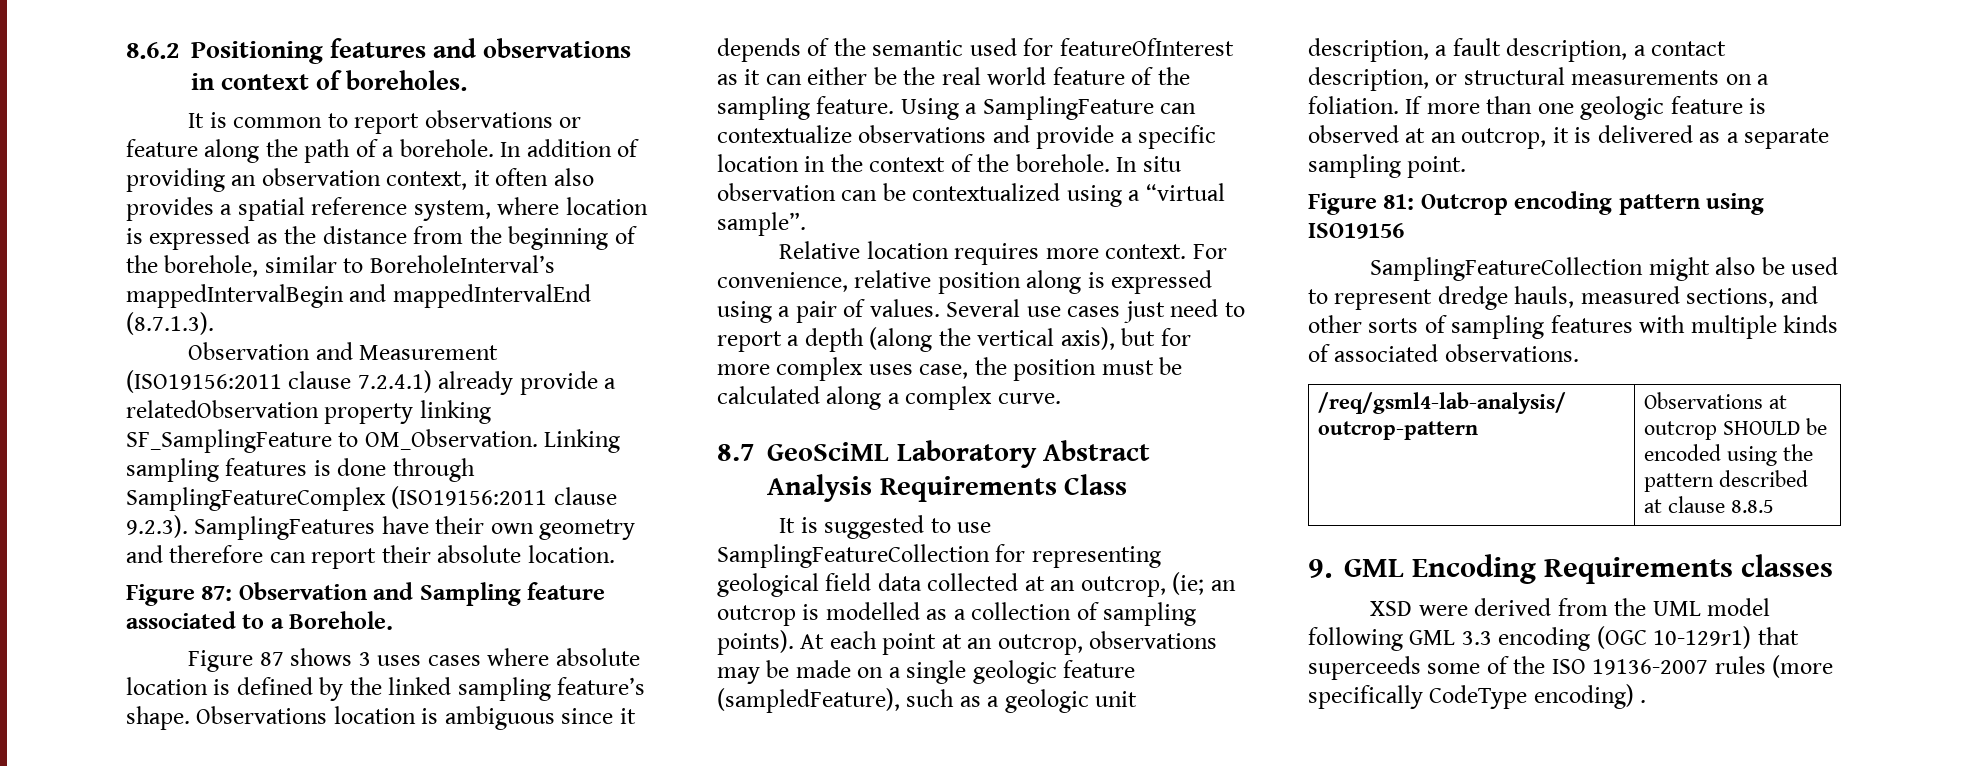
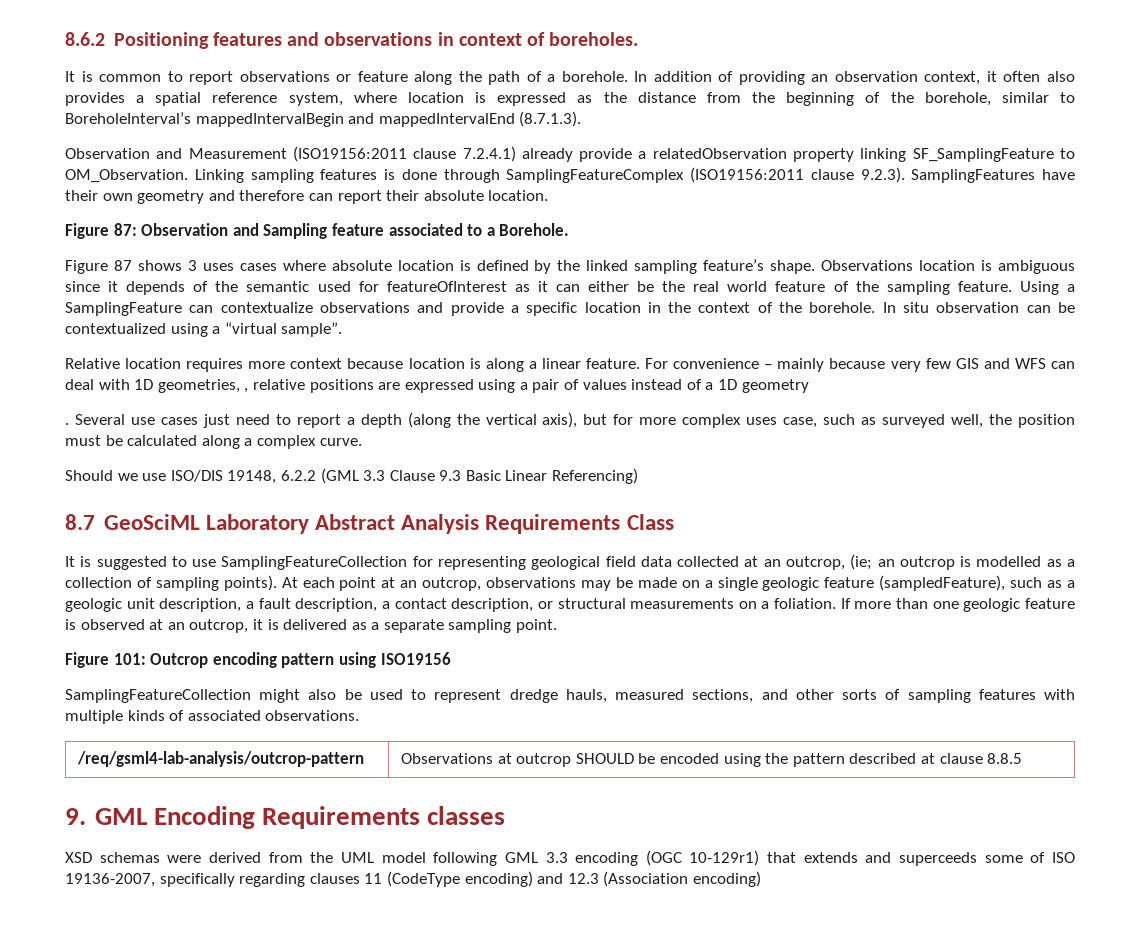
- Relative location requires more context. For convenience, relative position along is expressed using a pair of values.
+ Relative location requires more context because location is along a linear feature. For convenience – mainly because very few GIS and WFS can deal with 1D geometries, , relative positions are expressed using a pair of values instead of a 1D geometry
+ .
- Several use cases just need to report a depth (along the vertical axis), but for more complex uses case, the position must be calculated along a complex curve.
+ Several use cases just need to report a depth (along the vertical axis), but for more complex uses case, such as surveyed well, the position must be calculated along a complex curve.
+ Should we use ISO/DIS 19148, 6.2.2 (GML 3.3 Clause 9.3 Basic Linear Referencing)
- Figure 81: Outcrop encoding pattern using ISO19156
+ Figure 101: Outcrop encoding pattern using ISO19156
- XSD were derived from the UML model following GML 3.3 encoding (OGC 10-129r1) that superceeds some of the ISO 19136-2007 rules (more specifically CodeType encoding) .
+ XSD schemas were derived from the UML model following GML 3.3 encoding (OGC 10-129r1) that extends and superceeds some of ISO 19136-2007, specifically regarding clauses 11 (CodeType encoding) and 12.3 (Association encoding)

